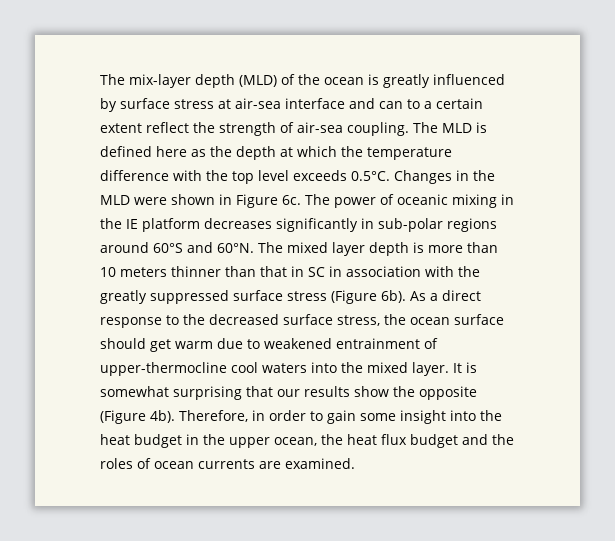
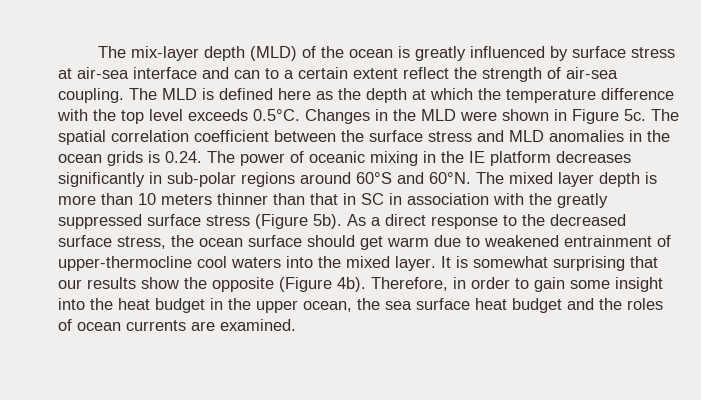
- The MLD is defined here as the depth at which the temperature difference with the top level exceeds 0.5°C. Changes in the MLD were shown in Figure 6c. The power of oceanic mixing in the IE platform decreases significantly in sub-polar regions around 60°S and 60°N.
+ The MLD is defined here as the depth at which the temperature difference with the top level exceeds 0.5°C. Changes in the MLD were shown in Figure 5c. The spatial correlation coefficient between the surface stress and MLD anomalies in the ocean grids is 0.24. The power of oceanic mixing in the IE platform decreases significantly in sub-polar regions around 60°S and 60°N.
- The mixed layer depth is more than 10 meters thinner than that in SC in association with the greatly suppressed surface stress (Figure 6b).
+ The mixed layer depth is more than 10 meters thinner than that in SC in association with the greatly suppressed surface stress (Figure 5b).
- Therefore, in order to gain some insight into the heat budget in the upper ocean, the heat flux budget and the roles of ocean currents are examined.
+ Therefore, in order to gain some insight into the heat budget in the upper ocean, the sea surface heat budget and the roles of ocean currents are examined.

